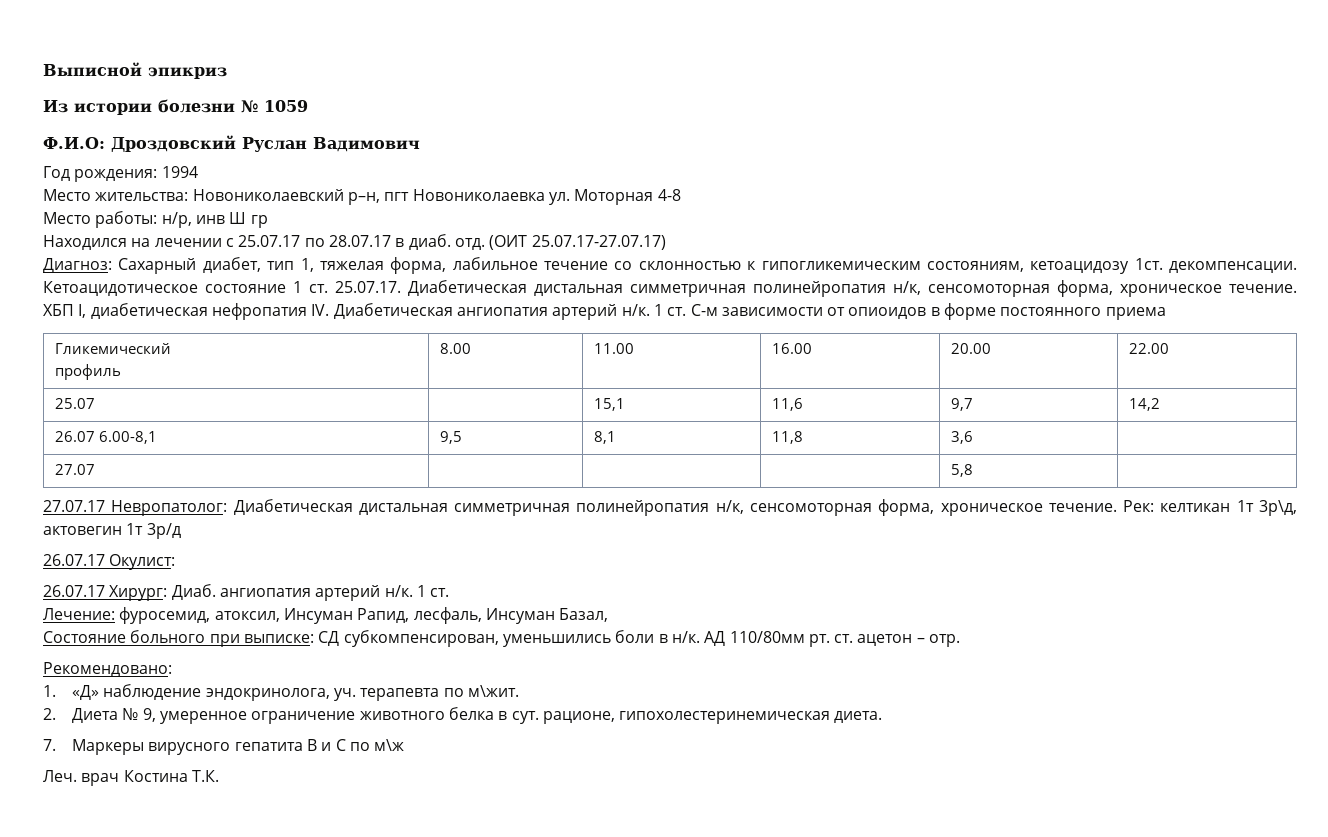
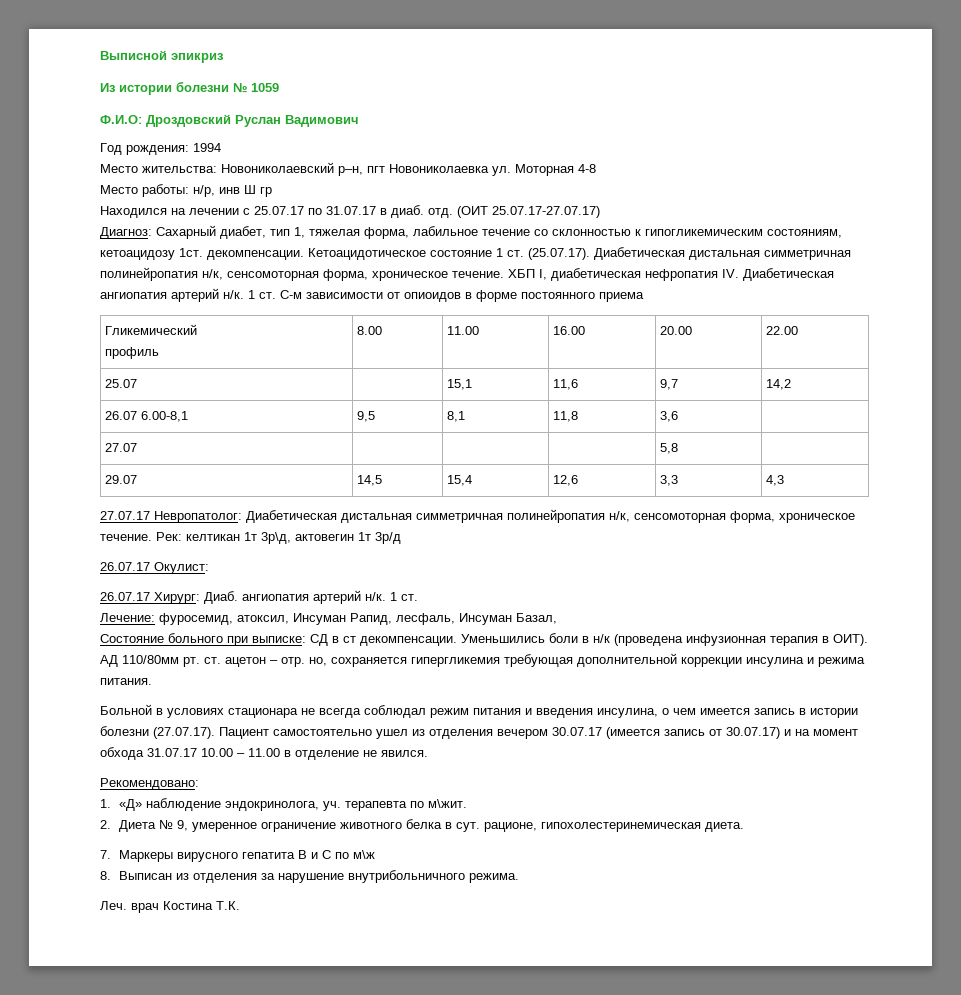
- Находился на лечении с 25.07.17 по 28.07.17 в диаб. отд.
+ Находился на лечении с 25.07.17 по 31.07.17 в диаб. отд.
- Кетоацидотическое состояние 1 ст. 25.07.17. Диабетическая дистальная симметричная полинейропатия н/к, сенсомоторная форма, хроническое течение.
+ Кетоацидотическое состояние 1 ст. (25.07.17). Диабетическая дистальная симметричная полинейропатия н/к, сенсомоторная форма, хроническое течение.
+ 29.07 | 14,5 | 15,4 | 12,6 | 3,3 | 4,3
- Состояние больного при выписке: СД субкомпенсирован, уменьшились боли в н/к.
+ Состояние больного при выписке: СД в ст декомпенсации. Уменьшились боли в н/к (проведена инфузионная терапия в ОИТ).
- АД 110/80мм рт. ст. ацетон – отр.
+ АД 110/80мм рт. ст. ацетон – отр. но, сохраняется гипергликемия требующая дополнительной коррекции инсулина и режима питания.
+ Больной в условиях стационара не всегда соблюдал режим питания и введения инсулина, о чем имеется запись в истории болезни (27.07.17). Пациент самостоятельно ушел из отделения вечером 30.07.17 (имеется запись от 30.07.17) и на момент обхода 31.07.17 10.00 – 11.00 в отделение не явился.
+ 8. Выписан из отделения за нарушение внутрибольничного режима.

